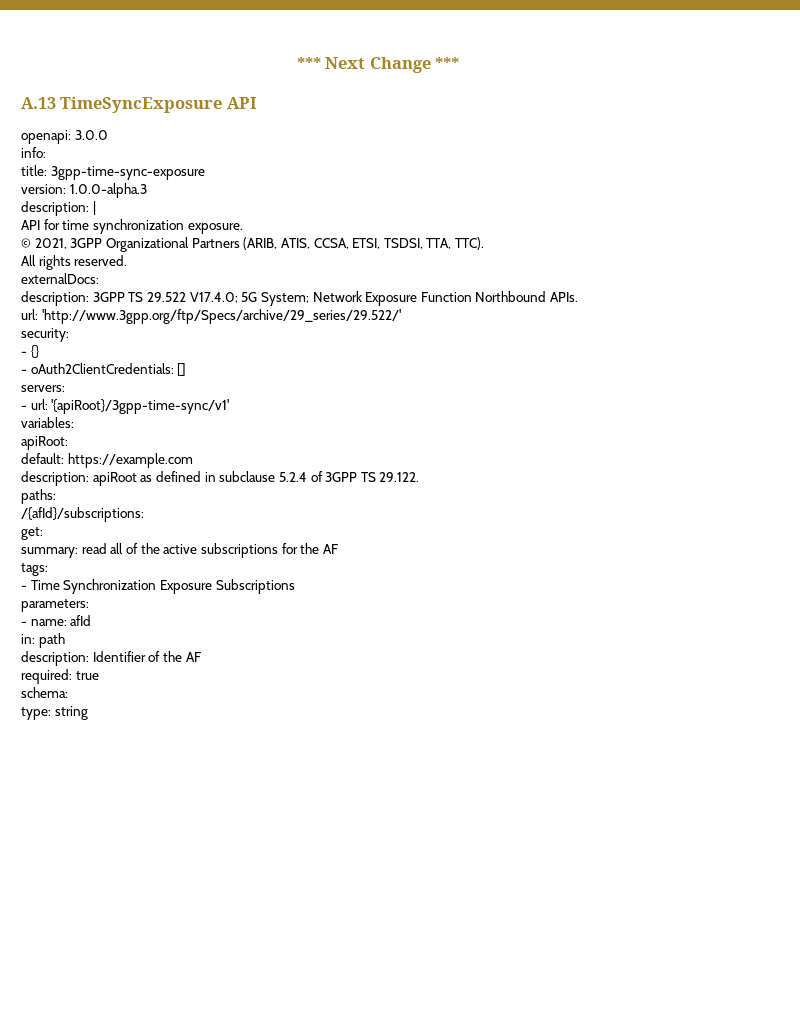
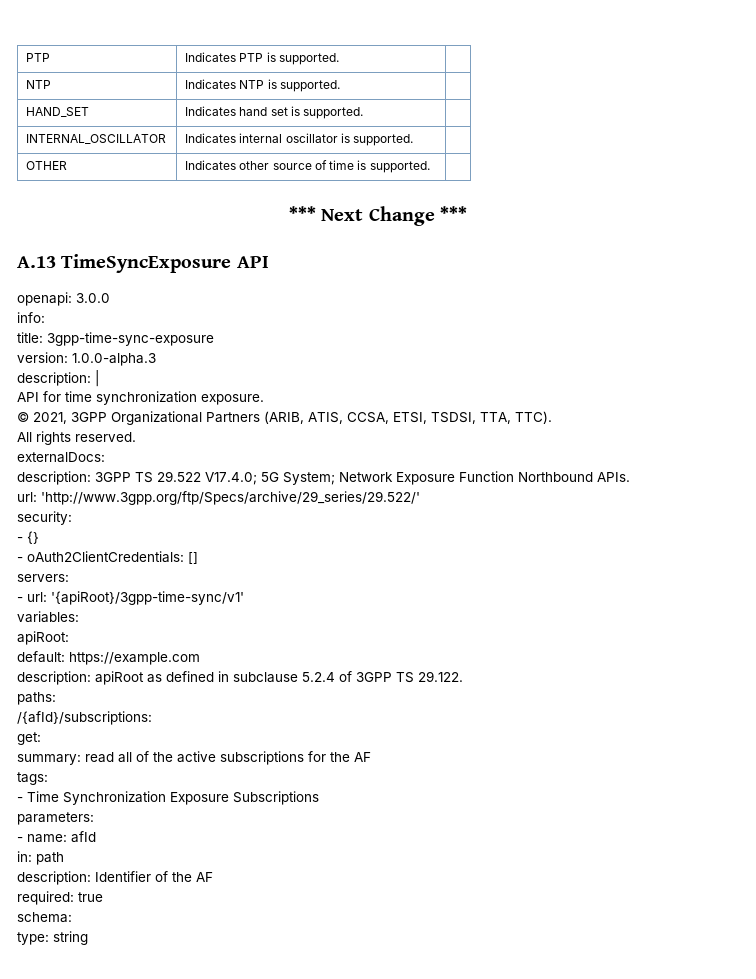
+ PTP | Indicates PTP is supported. |
+ NTP | Indicates NTP is supported. |
+ HAND_SET | Indicates hand set is supported. |
+ INTERNAL_OSCILLATOR | Indicates internal oscillator is supported. |
+ OTHER | Indicates other source of time is supported. |

